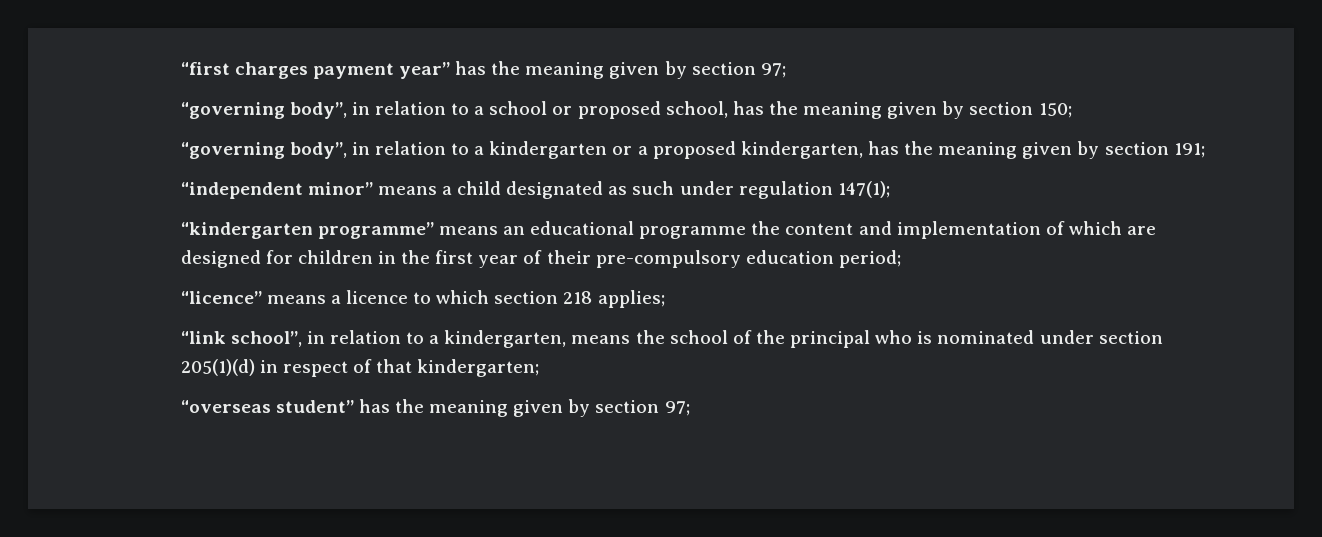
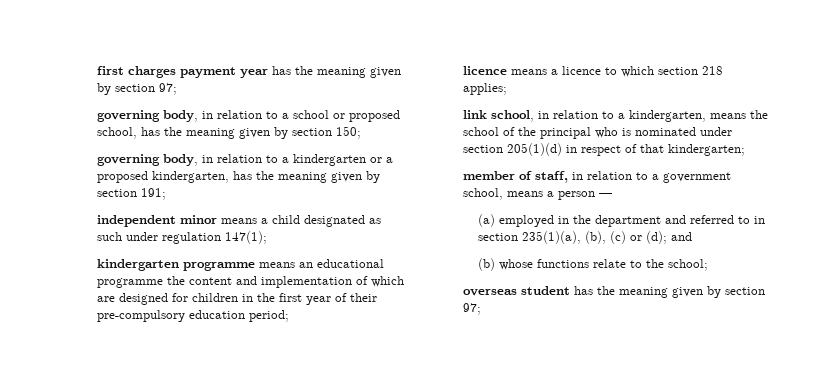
- “first charges payment year” has the meaning given by section 97;
+ first charges payment year has the meaning given by section 97;
- “governing body”, in relation to a school or proposed school, has the meaning given by section 150;
+ governing body, in relation to a school or proposed school, has the meaning given by section 150;
- “governing body”, in relation to a kindergarten or a proposed kindergarten, has the meaning given by section 191;
+ governing body, in relation to a kindergarten or a proposed kindergarten, has the meaning given by section 191;
- “independent minor” means a child designated as such under regulation 147(1);
+ independent minor means a child designated as such under regulation 147(1);
- “kindergarten programme” means an educational programme the content and implementation of which are designed for children in the first year of their pre-compulsory education period;
+ kindergarten programme means an educational programme the content and implementation of which are designed for children in the first year of their pre-compulsory education period;
- “licence” means a licence to which section 218 applies;
+ licence means a licence to which section 218 applies;
- “link school”, in relation to a kindergarten, means the school of the principal who is nominated under section 205(1)(d) in respect of that kindergarten;
+ link school, in relation to a kindergarten, means the school of the principal who is nominated under section 205(1)(d) in respect of that kindergarten;
- “overseas student” has the meaning given by section 97;
+ member of staff, in relation to a government school, means a person —
+ (a) employed in the department and referred to in section 235(1)(a), (b), (c) or (d); and
+ (b) whose functions relate to the school;
+ overseas student has the meaning given by section 97;

